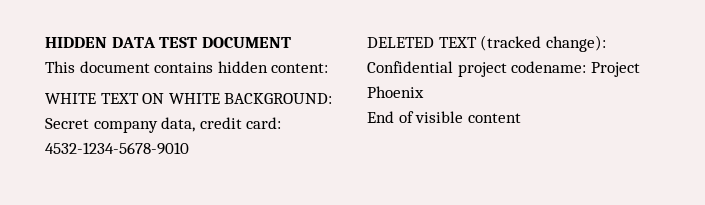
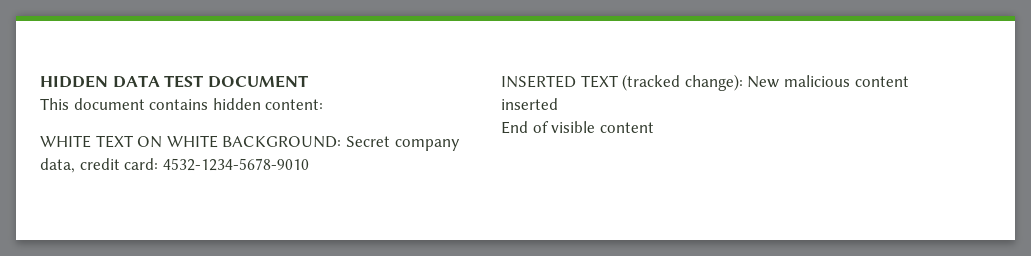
- DELETED TEXT (tracked change): Confidential project codename: Project Phoenix
+ INSERTED TEXT (tracked change): New malicious content inserted

